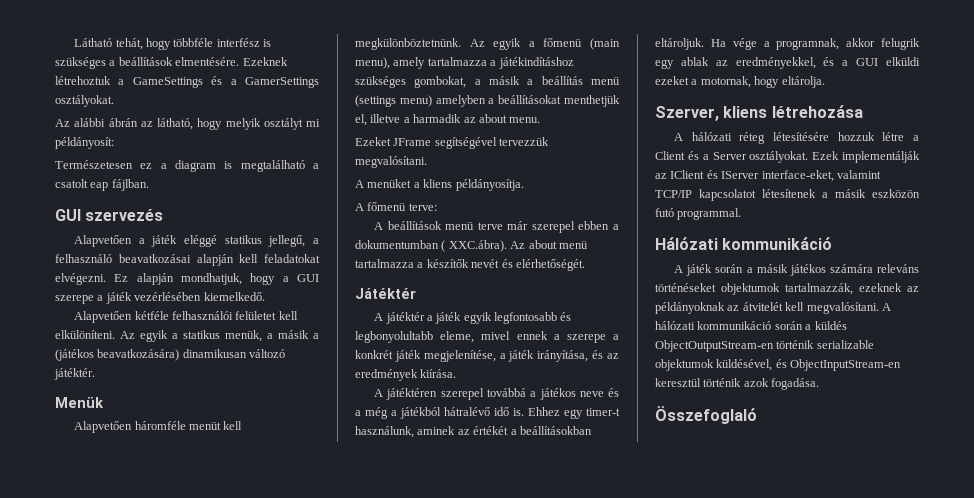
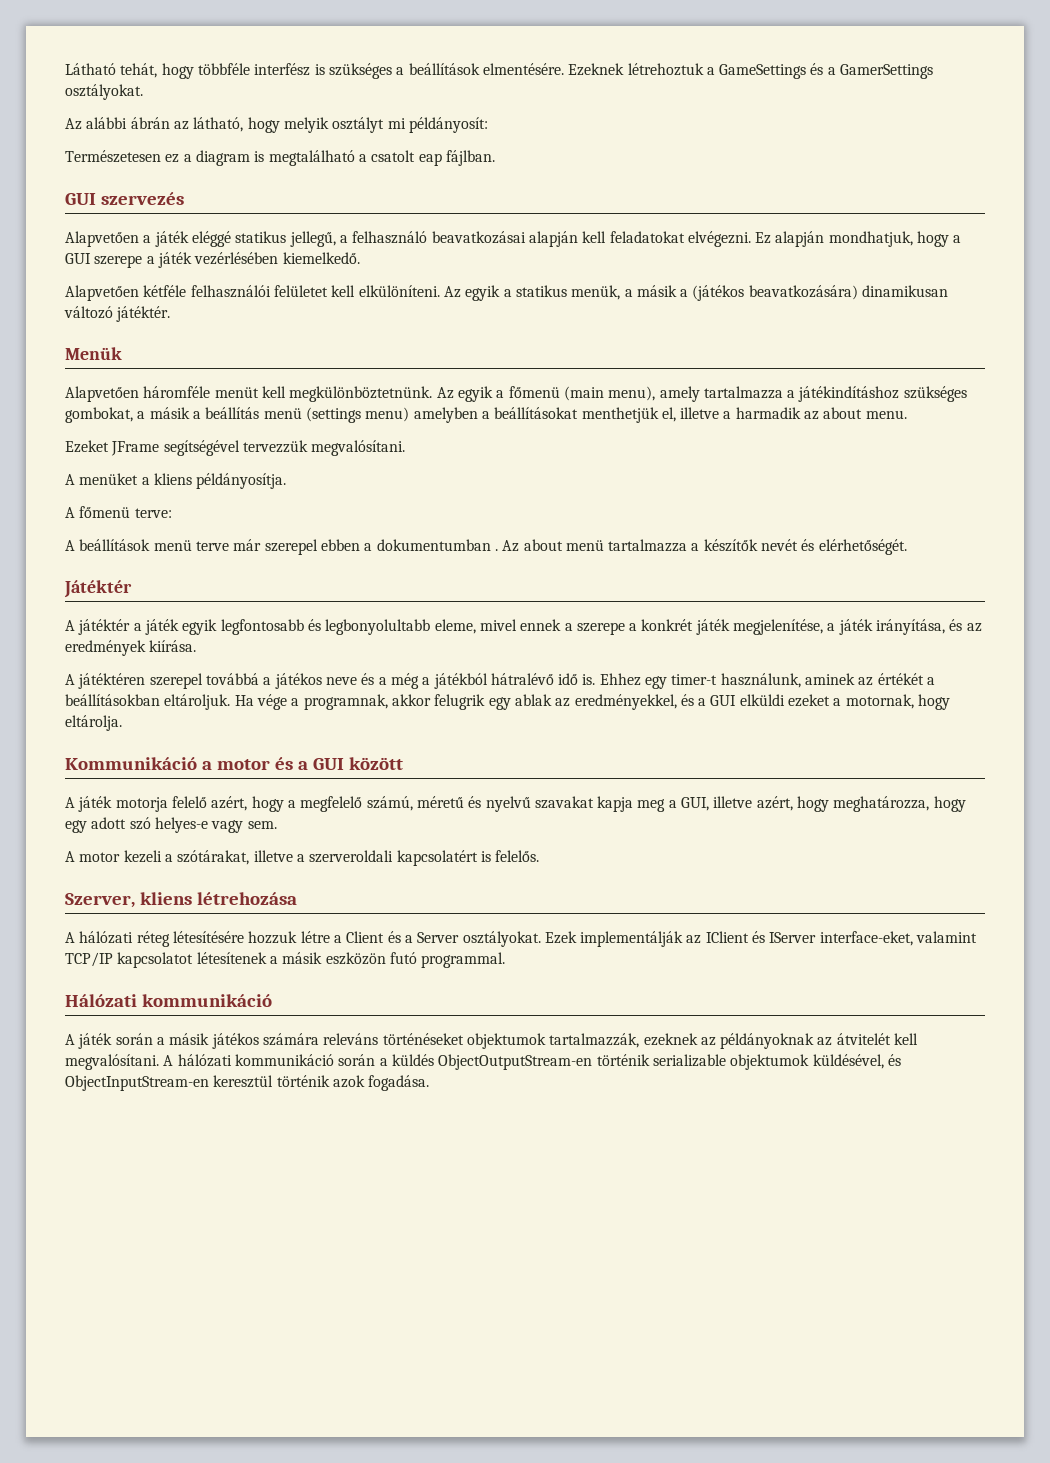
- A beállítások menü terve már szerepel ebben a dokumentumban ( XXC.ábra). Az about menü tartalmazza a készítők nevét és elérhetőségét.
+ A beállítások menü terve már szerepel ebben a dokumentumban . Az about menü tartalmazza a készítők nevét és elérhetőségét.
+ Kommunikáció a motor és a GUI között
+ A játék motorja felelő azért, hogy a megfelelő számú, méretű és nyelvű szavakat kapja meg a GUI, illetve azért, hogy meghatározza, hogy egy adott szó helyes-e vagy sem.
+ A motor kezeli a szótárakat, illetve a szerveroldali kapcsolatért is felelős.
- Összefoglaló

